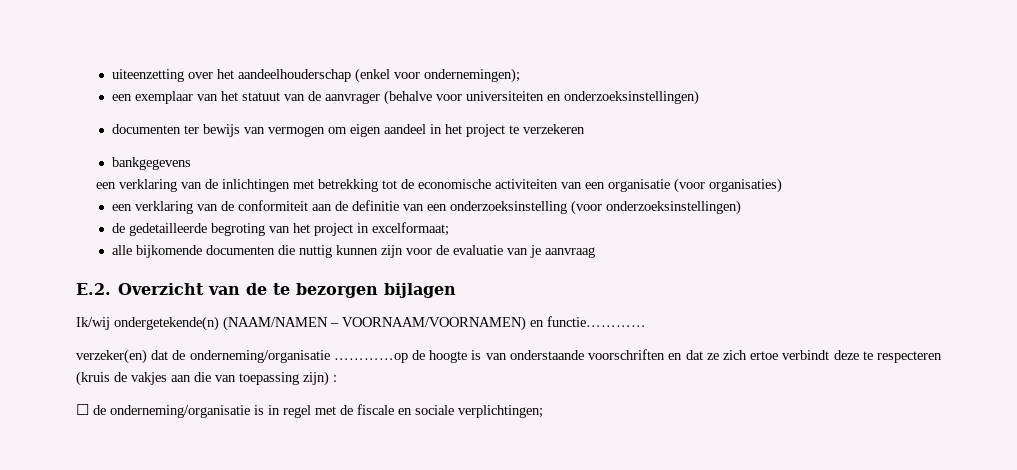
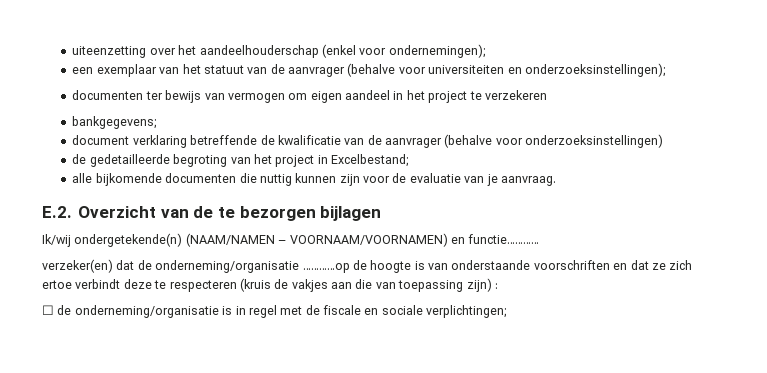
- een exemplaar van het statuut van de aanvrager (behalve voor universiteiten en onderzoeksinstellingen)
+ een exemplaar van het statuut van de aanvrager (behalve voor universiteiten en onderzoeksinstellingen);
- bankgegevens
- een verklaring van de inlichtingen met betrekking tot de economische activiteiten van een organisatie (voor organisaties)
- een verklaring van de conformiteit aan de definitie van een onderzoeksinstelling (voor onderzoeksinstellingen)
+ bankgegevens;
+ document verklaring betreffende de kwalificatie van de aanvrager (behalve voor onderzoeksinstellingen)
- de gedetailleerde begroting van het project in excelformaat;
+ de gedetailleerde begroting van het project in Excelbestand;
- alle bijkomende documenten die nuttig kunnen zijn voor de evaluatie van je aanvraag
+ alle bijkomende documenten die nuttig kunnen zijn voor de evaluatie van je aanvraag.

